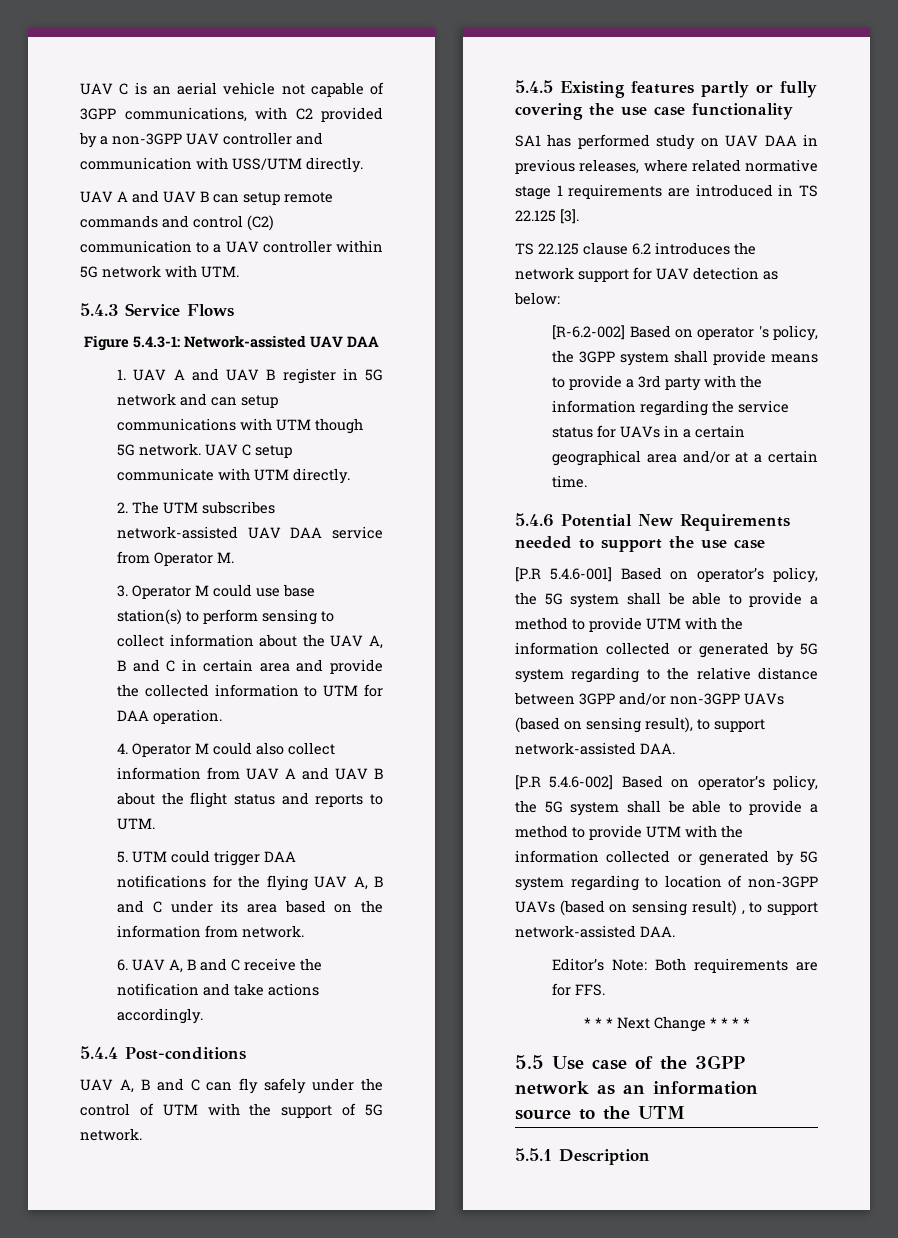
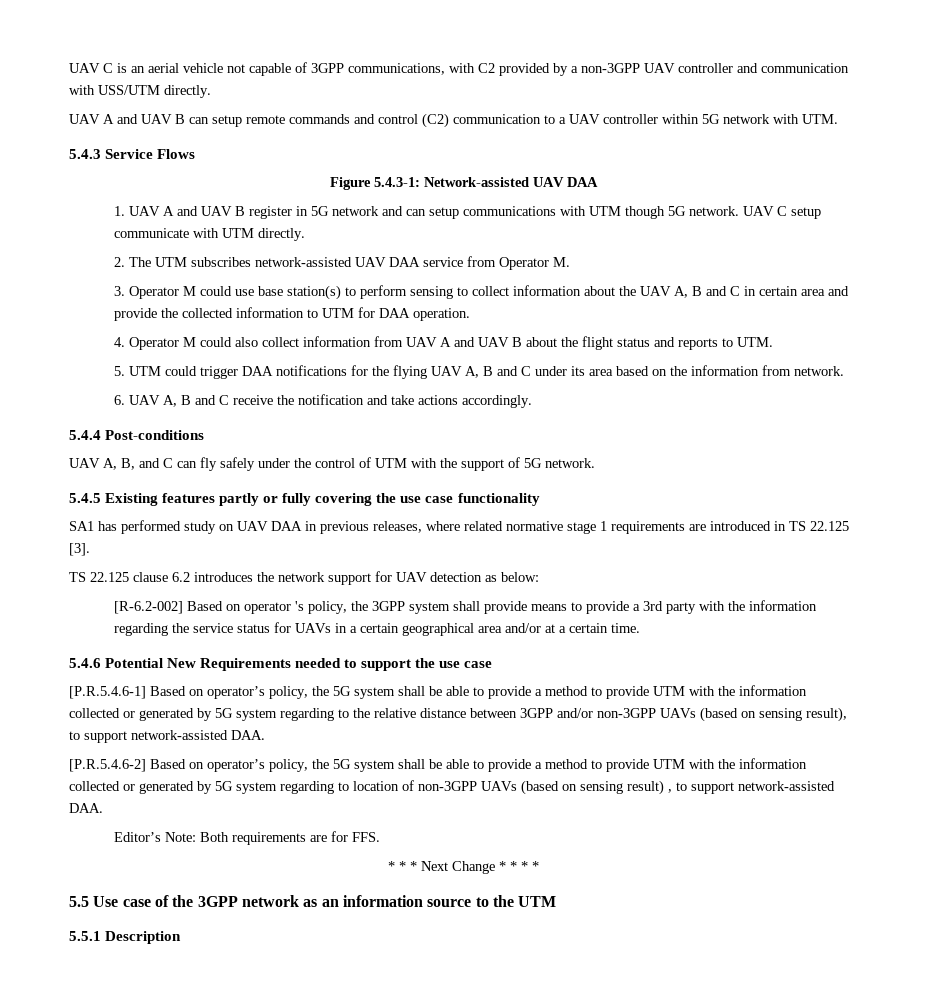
- UAV A, B and C can fly safely under the control of UTM with the support of 5G network.
+ UAV A, B, and C can fly safely under the control of UTM with the support of 5G network.
- [P.R 5.4.6-001] Based on operator’s policy, the 5G system shall be able to provide a method to provide UTM with the information collected or generated by 5G system regarding to the relative distance between 3GPP and/or non-3GPP UAVs (based on sensing result), to support network-assisted DAA.
+ [P.R.5.4.6-1] Based on operator’s policy, the 5G system shall be able to provide a method to provide UTM with the information collected or generated by 5G system regarding to the relative distance between 3GPP and/or non-3GPP UAVs (based on sensing result), to support network-assisted DAA.
- [P.R 5.4.6-002] Based on operator’s policy, the 5G system shall be able to provide a method to provide UTM with the information collected or generated by 5G system regarding to location of non-3GPP UAVs (based on sensing result) , to support network-assisted DAA.
+ [P.R.5.4.6-2] Based on operator’s policy, the 5G system shall be able to provide a method to provide UTM with the information collected or generated by 5G system regarding to location of non-3GPP UAVs (based on sensing result) , to support network-assisted DAA.

